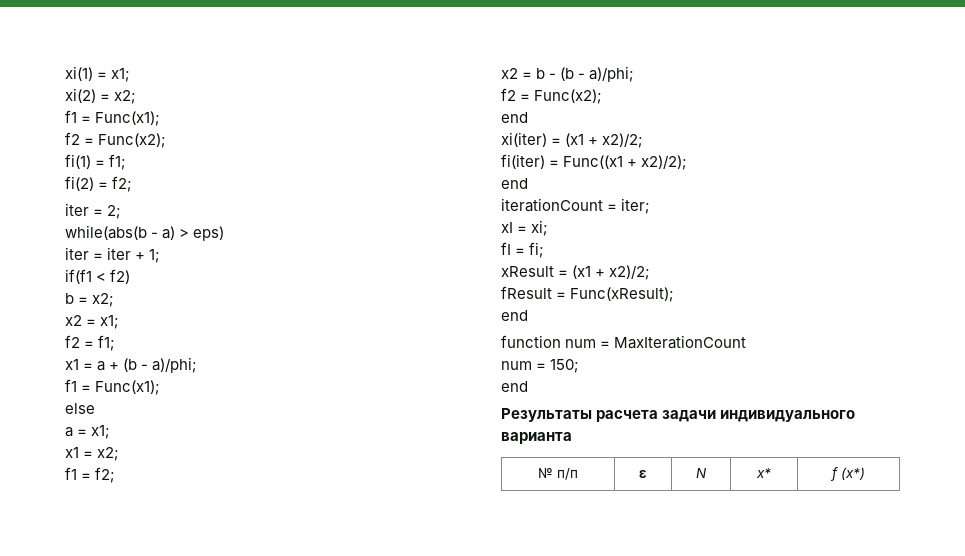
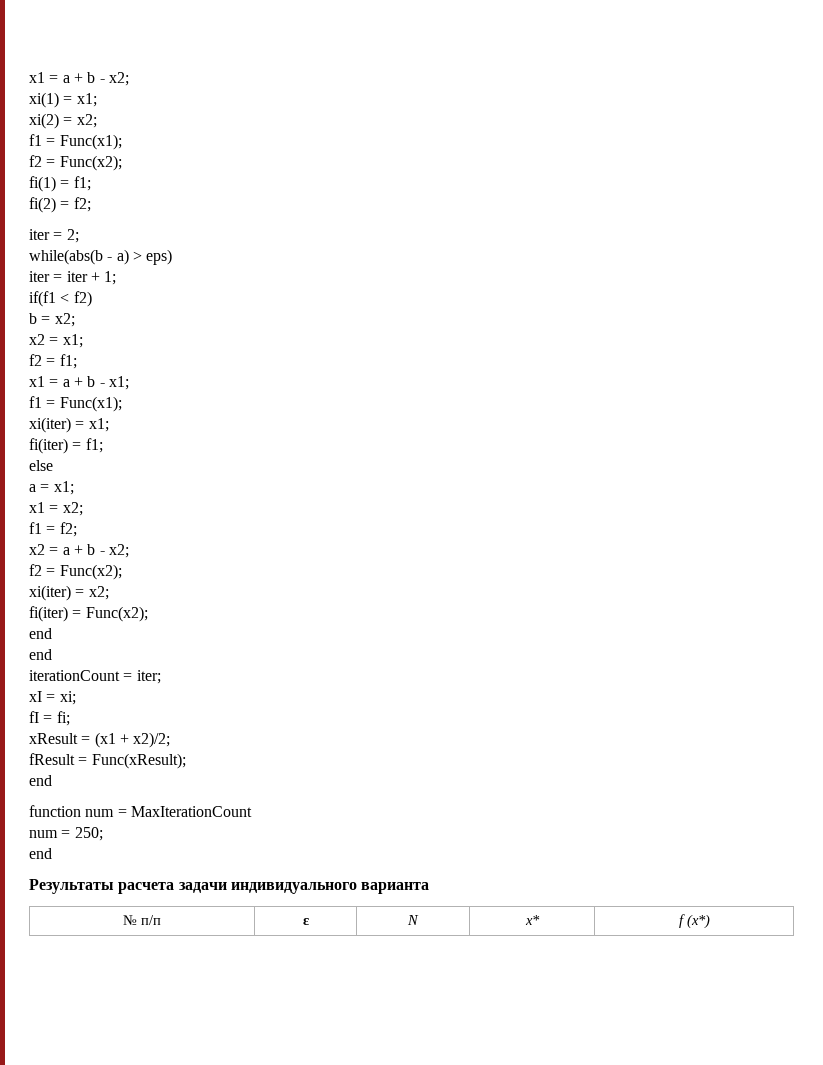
+ x1 = a + b - x2;
- x1 = a + (b - a)/phi;
+ x1 = a + b - x1;
  f1 = Func(x1);
+ xi(iter) = x1;
+ fi(iter) = f1;
- x2 = b - (b - a)/phi;
+ x2 = a + b - x2;
  f2 = Func(x2);
+ xi(iter) = x2;
+ fi(iter) = Func(x2);
  end
- xi(iter) = (x1 + x2)/2;
- fi(iter) = Func((x1 + x2)/2);
- num = 150;
+ num = 250;

